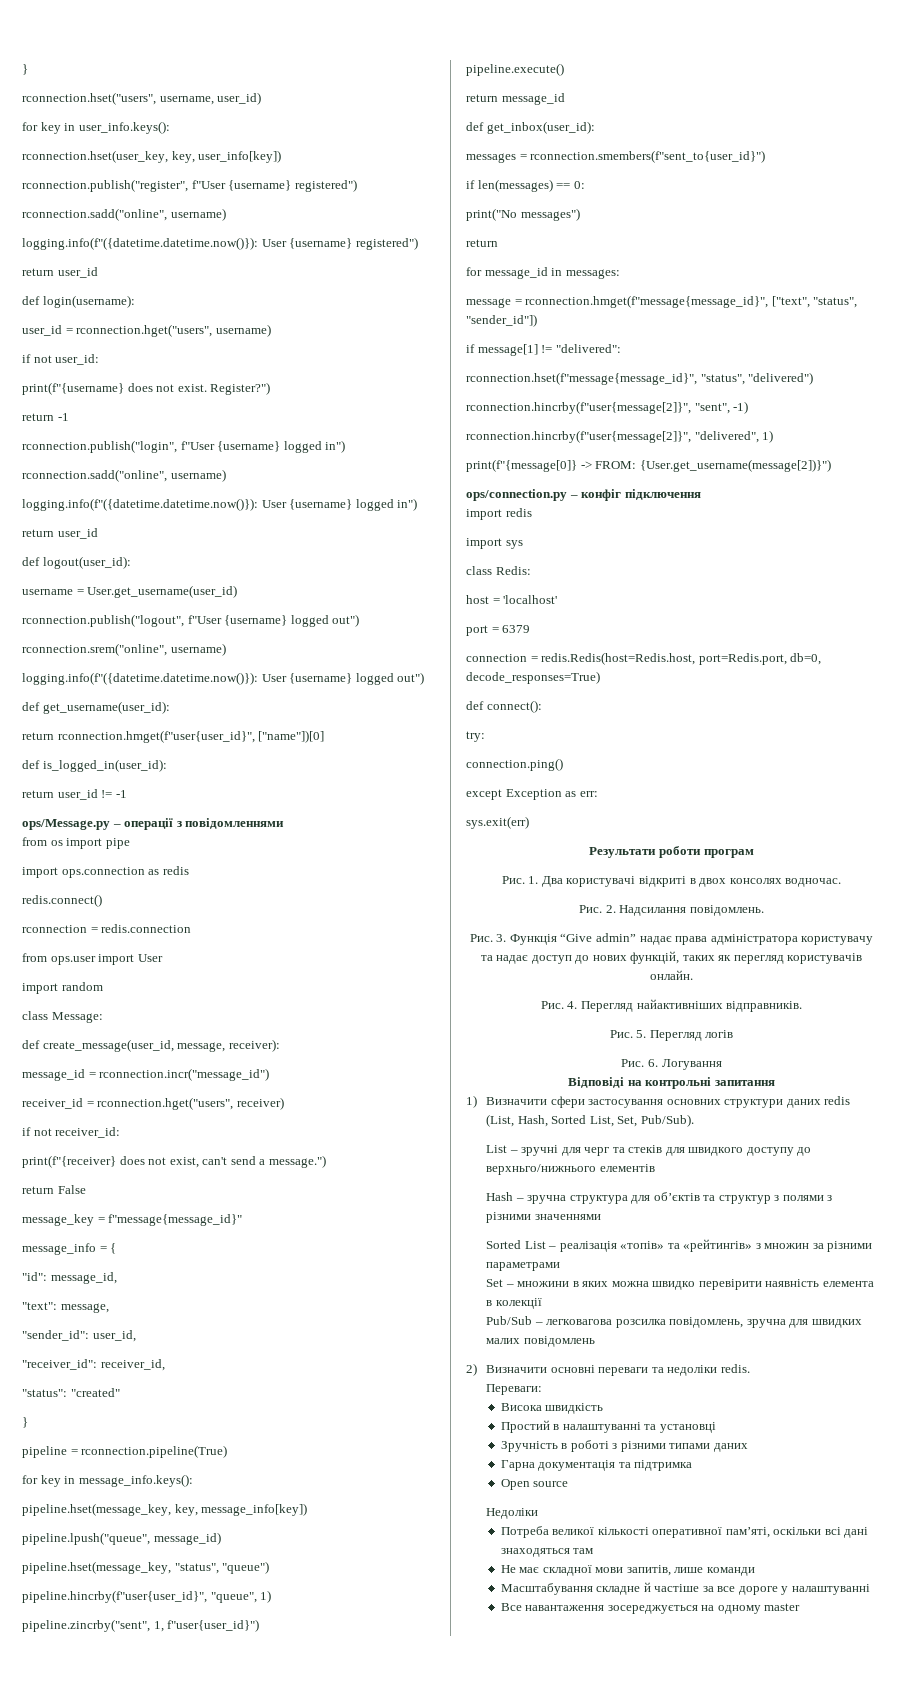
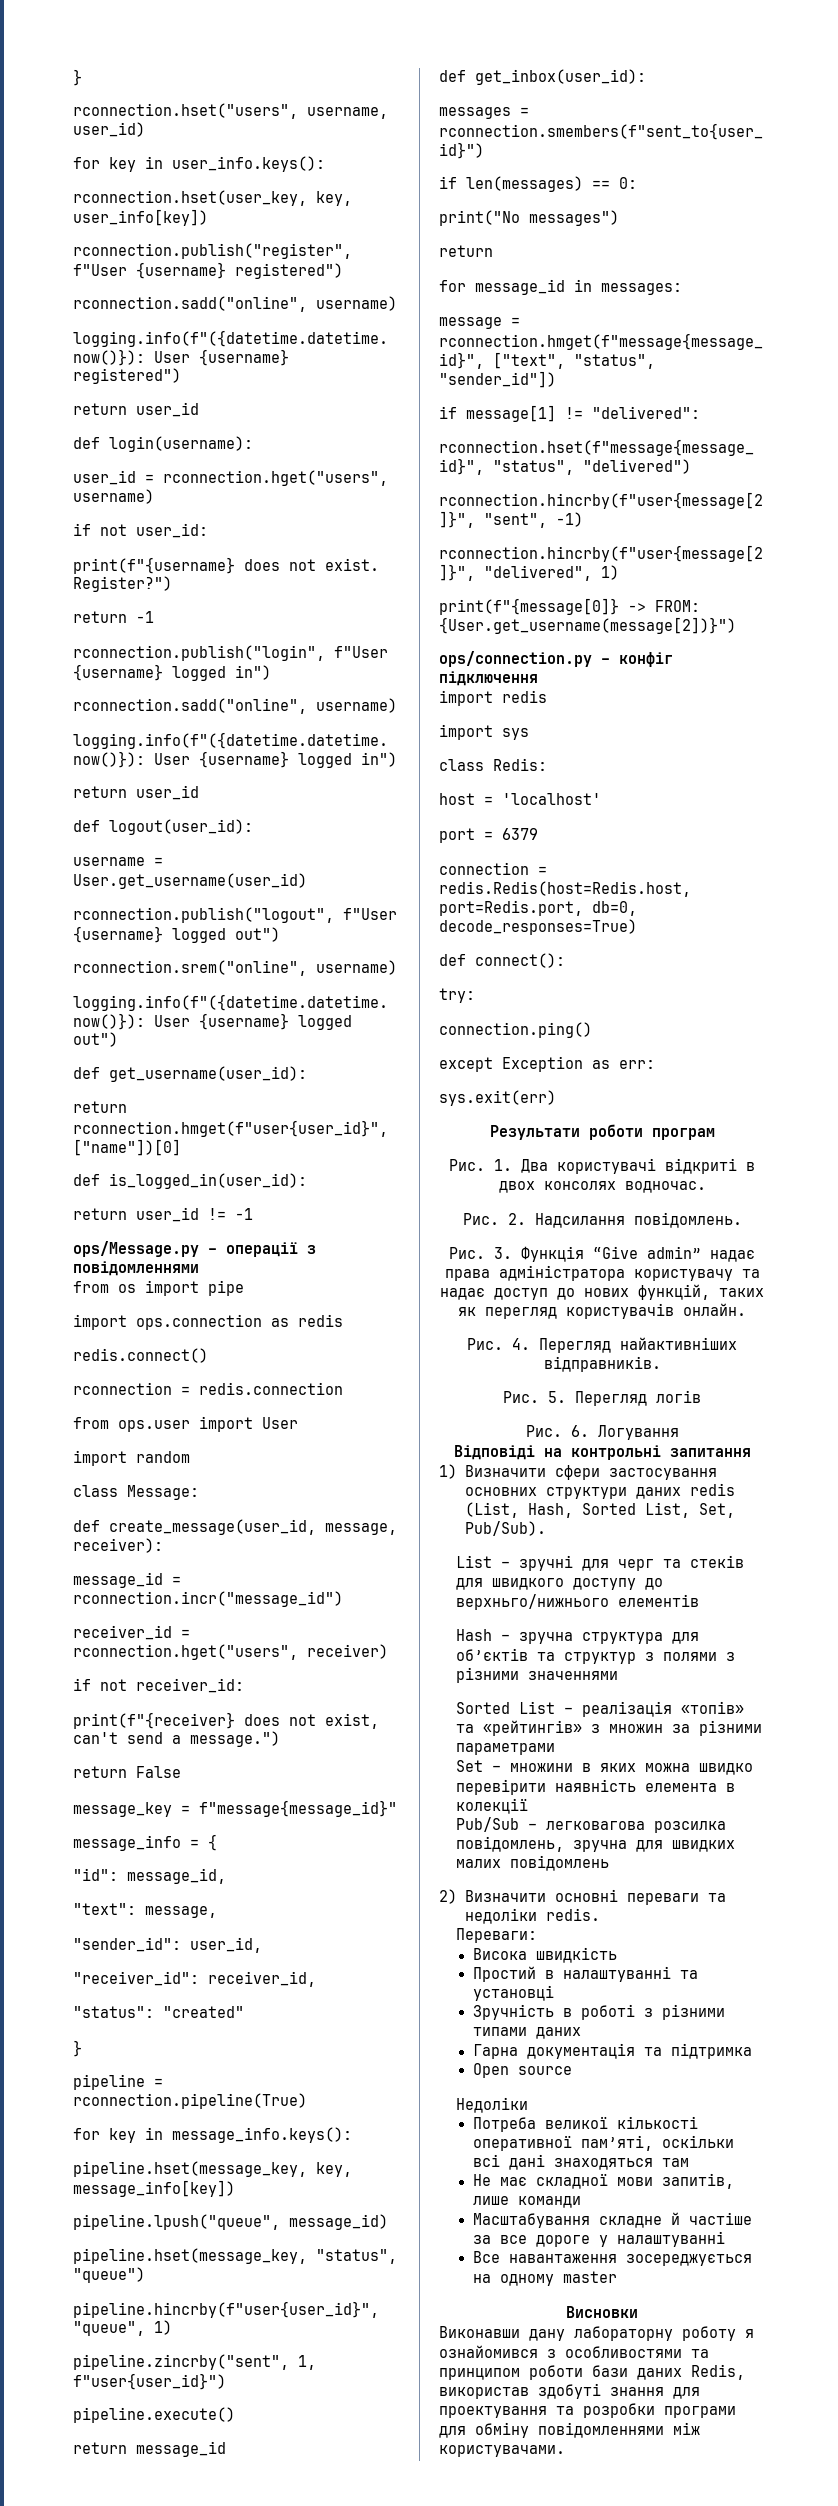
+ Висновки
+ Виконавши дану лабораторну роботу я ознайомився з особливостями та принципом роботи бази даних Redis, використав здобуті знання для проектування та розробки програми для обміну повідомленнями між користувачами.

